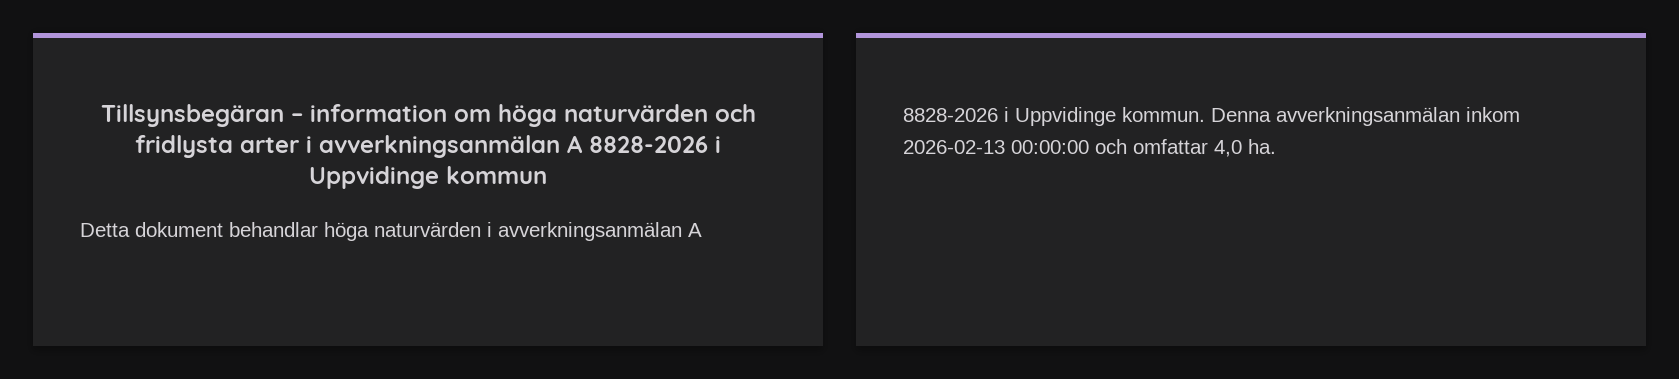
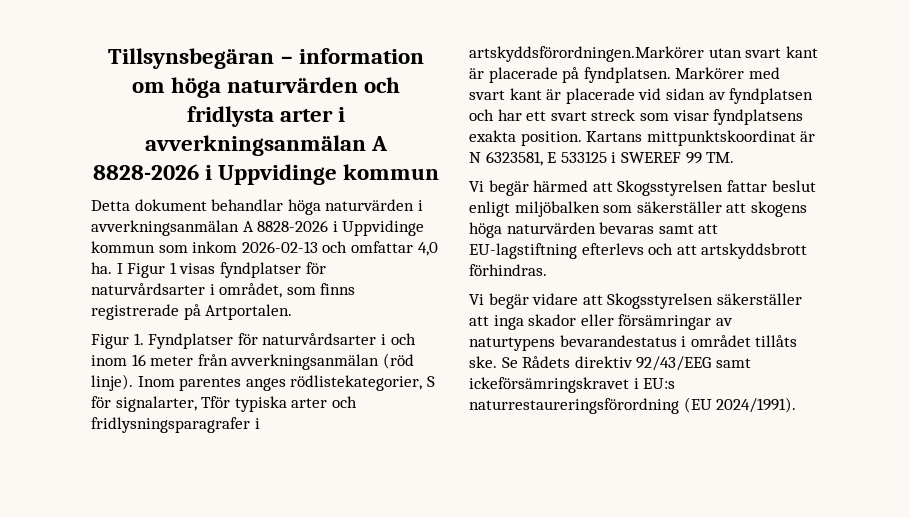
- Detta dokument behandlar höga naturvärden i avverkningsanmälan A 8828-2026 i Uppvidinge kommun. Denna avverkningsanmälan inkom 2026-02-13 00:00:00 och omfattar 4,0 ha.
+ Detta dokument behandlar höga naturvärden i avverkningsanmälan A 8828-2026 i Uppvidinge kommun som inkom 2026-02-13 och omfattar 4,0 ha.
+ I Figur 1 visas fyndplatser för naturvårdsarter i området, som finns registrerade på Artportalen.
+ Figur 1. Fyndplatser för naturvårdsarter i och inom 16 meter från avverkningsanmälan (röd linje). Inom parentes anges rödlistekategorier, S för signalarter, Tför typiska arter och fridlysningsparagrafer i artskyddsförordningen.Markörer utan svart kant är placerade på fyndplatsen. Markörer med svart kant är placerade vid sidan av fyndplatsen och har ett svart streck som visar fyndplatsens exakta position. Kartans mittpunktskoordinat är N 6323581, E 533125 i SWEREF 99 TM.
+ Vi begär härmed att Skogsstyrelsen fattar beslut enligt miljöbalken som säkerställer att skogens höga naturvärden bevaras samt att EU-lagstiftning efterlevs och att artskyddsbrott förhindras.
+ Vi begär vidare att Skogsstyrelsen säkerställer att inga skador eller försämringar av naturtypens bevarandestatus i området tillåts ske. Se Rådets direktiv 92/43/EEG samt ickeförsämringskravet i EU:s naturrestaureringsförordning (EU 2024/1991).

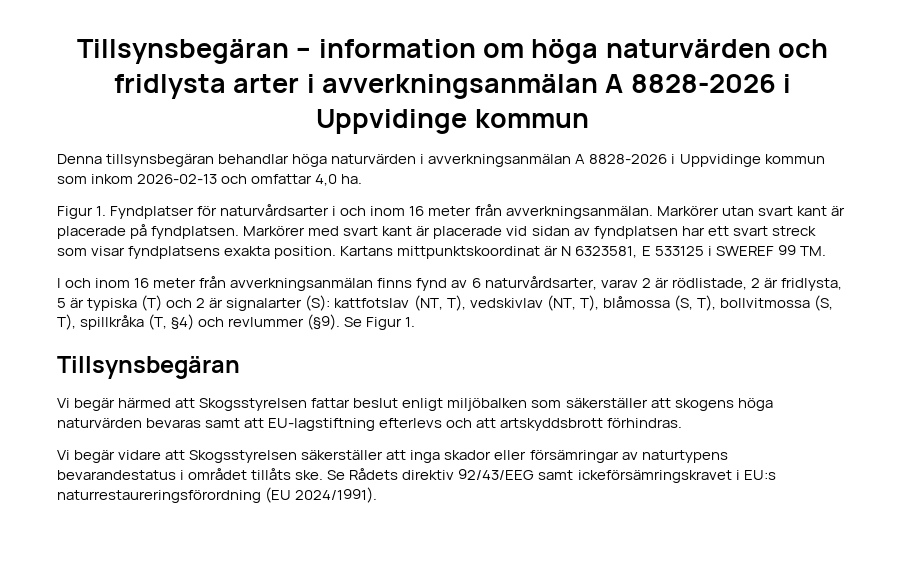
- Detta dokument behandlar höga naturvärden i avverkningsanmälan A 8828-2026 i Uppvidinge kommun som inkom 2026-02-13 och omfattar 4,0 ha. I Figur 1 visas fyndplatser för naturvårdsarter i området, som finns registrerade på Artportalen.
+ Denna tillsynsbegäran behandlar höga naturvärden i avverkningsanmälan A 8828-2026 i Uppvidinge kommun som inkom 2026-02-13 och omfattar 4,0 ha.
- Figur 1. Fyndplatser för naturvårdsarter i och inom 16 meter från avverkningsanmälan (röd linje). Inom parentes anges rödlistekategorier, S för signalarter, Tför typiska arter och fridlysningsparagrafer i artskyddsförordningen.Markörer utan svart kant är placerade på fyndplatsen.
+ Figur 1. Fyndplatser för naturvårdsarter i och inom 16 meter från avverkningsanmälan. Markörer utan svart kant är placerade på fyndplatsen.
- Markörer med svart kant är placerade vid sidan av fyndplatsen och har ett svart streck som visar fyndplatsens exakta position.
+ Markörer med svart kant är placerade vid sidan av fyndplatsen har ett svart streck som visar fyndplatsens exakta position.
+ I och inom 16 meter från avverkningsanmälan finns fynd av 6 naturvårdsarter, varav 2 är rödlistade, 2 är fridlysta, 5 är typiska (T) och 2 är signalarter (S): kattfotslav (NT, T), vedskivlav (NT, T), blåmossa (S, T), bollvitmossa (S, T), spillkråka (T, §4) och revlummer (§9). Se Figur 1.
+ Tillsynsbegäran

